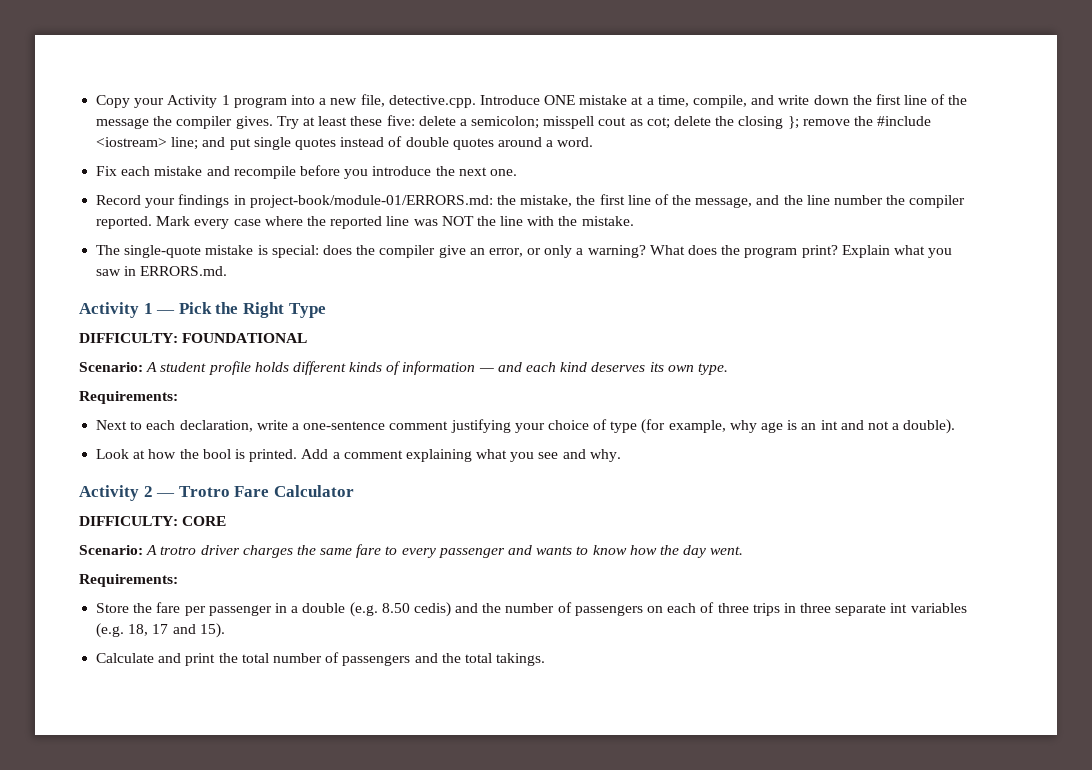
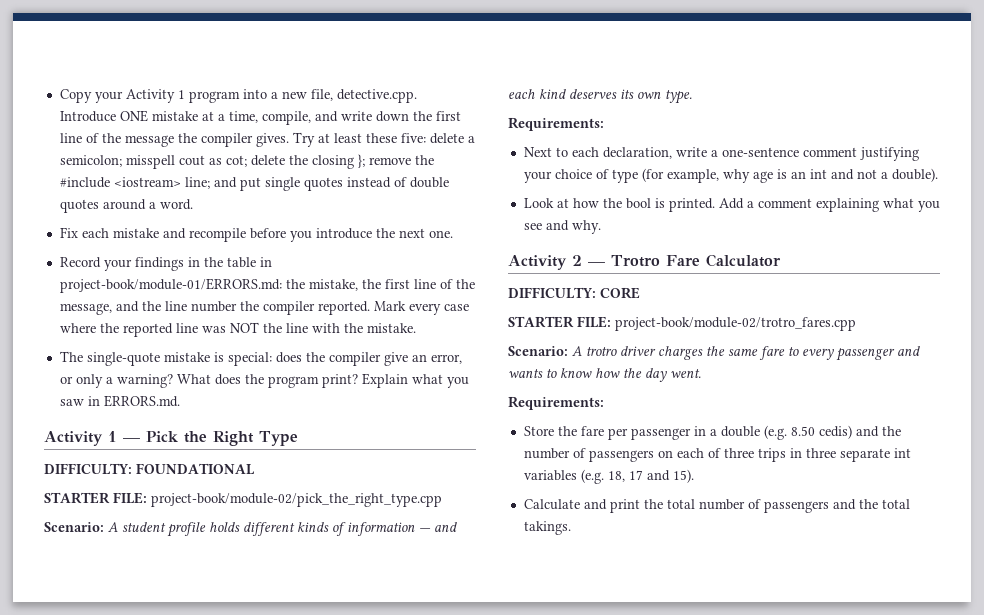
- Record your findings in project-book/module-01/ERRORS.md: the mistake, the first line of the message, and the line number the compiler reported.
+ Record your findings in the table in project-book/module-01/ERRORS.md: the mistake, the first line of the message, and the line number the compiler reported.
+ STARTER FILE: project-book/module-02/pick_the_right_type.cpp
+ STARTER FILE: project-book/module-02/trotro_fares.cpp

